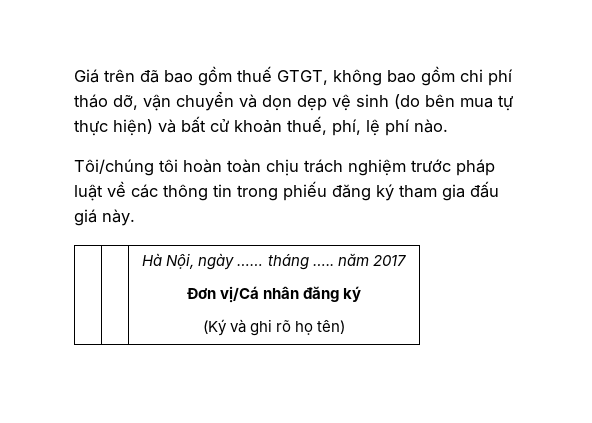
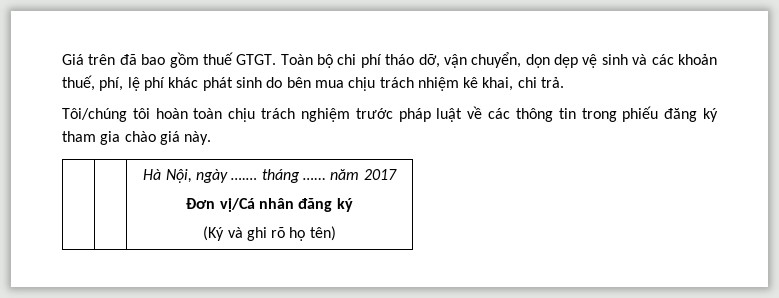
- Giá trên đã bao gồm thuế GTGT, không bao gồm chi phí tháo dỡ, vận chuyển và dọn dẹp vệ sinh (do bên mua tự thực hiện) và bất cử khoản thuế, phí, lệ phí nào.
+ Giá trên đã bao gồm thuế GTGT. Toàn bộ chi phí tháo dỡ, vận chuyển, dọn dẹp vệ sinh và các khoản thuế, phí, lệ phí khác phát sinh do bên mua chịu trách nhiệm kê khai, chi trả.
- Tôi/chúng tôi hoàn toàn chịu trách nghiệm trước pháp luật về các thông tin trong phiếu đăng ký tham gia đấu giá này.
+ Tôi/chúng tôi hoàn toàn chịu trách nghiệm trước pháp luật về các thông tin trong phiếu đăng ký tham gia chào giá này.
- | | Hà Nội, ngày …… tháng ….. năm 2017
+ | | Hà Nội, ngày ….… tháng …... năm 2017

